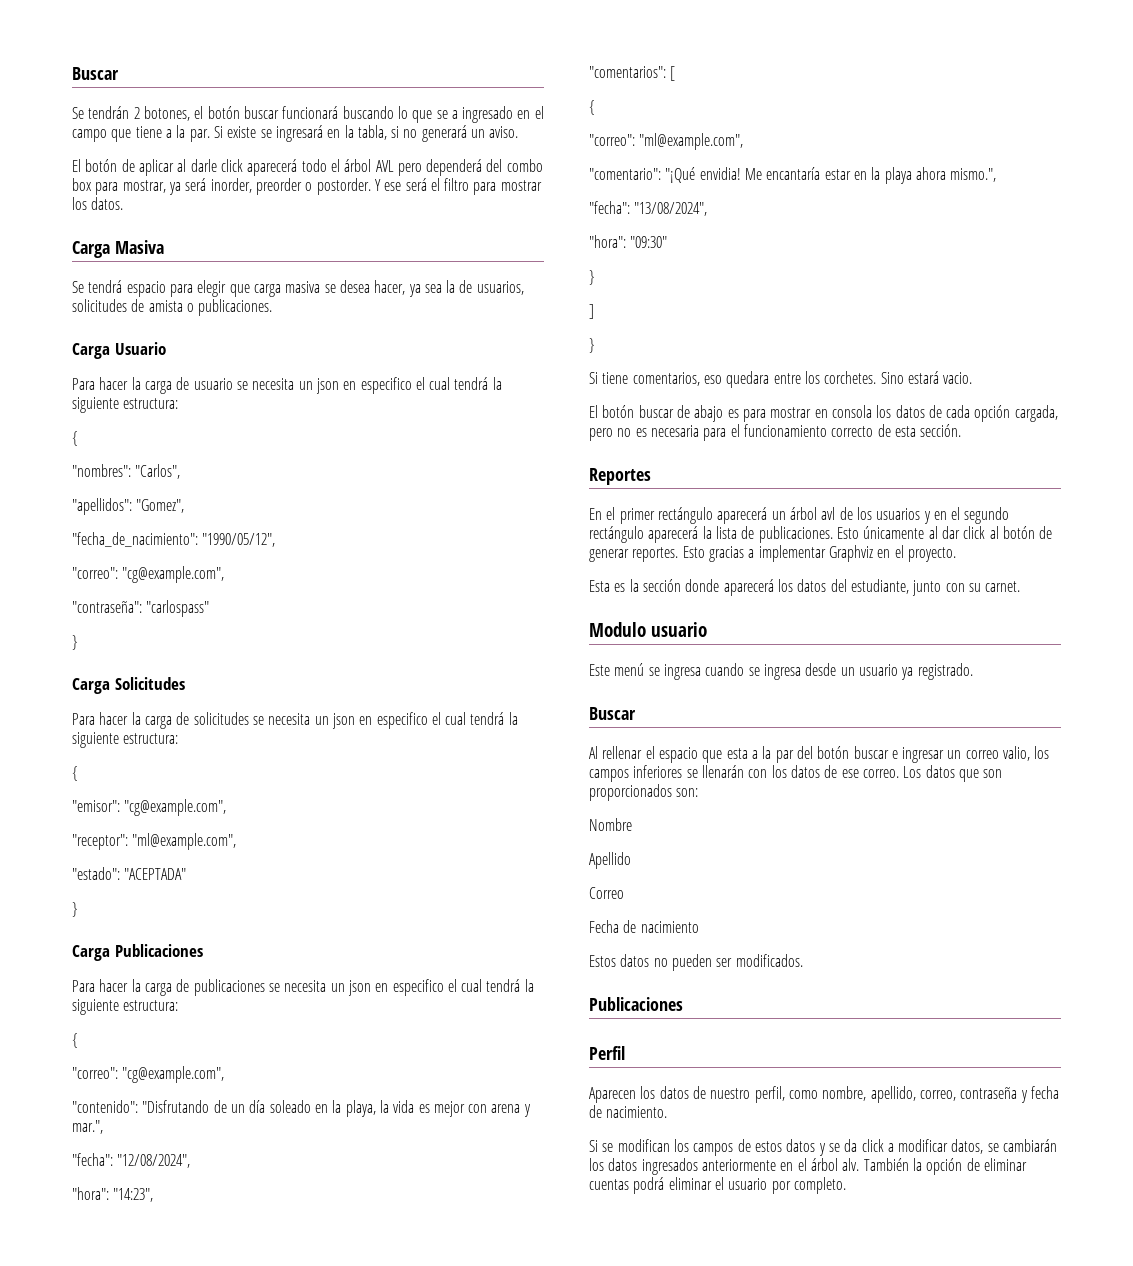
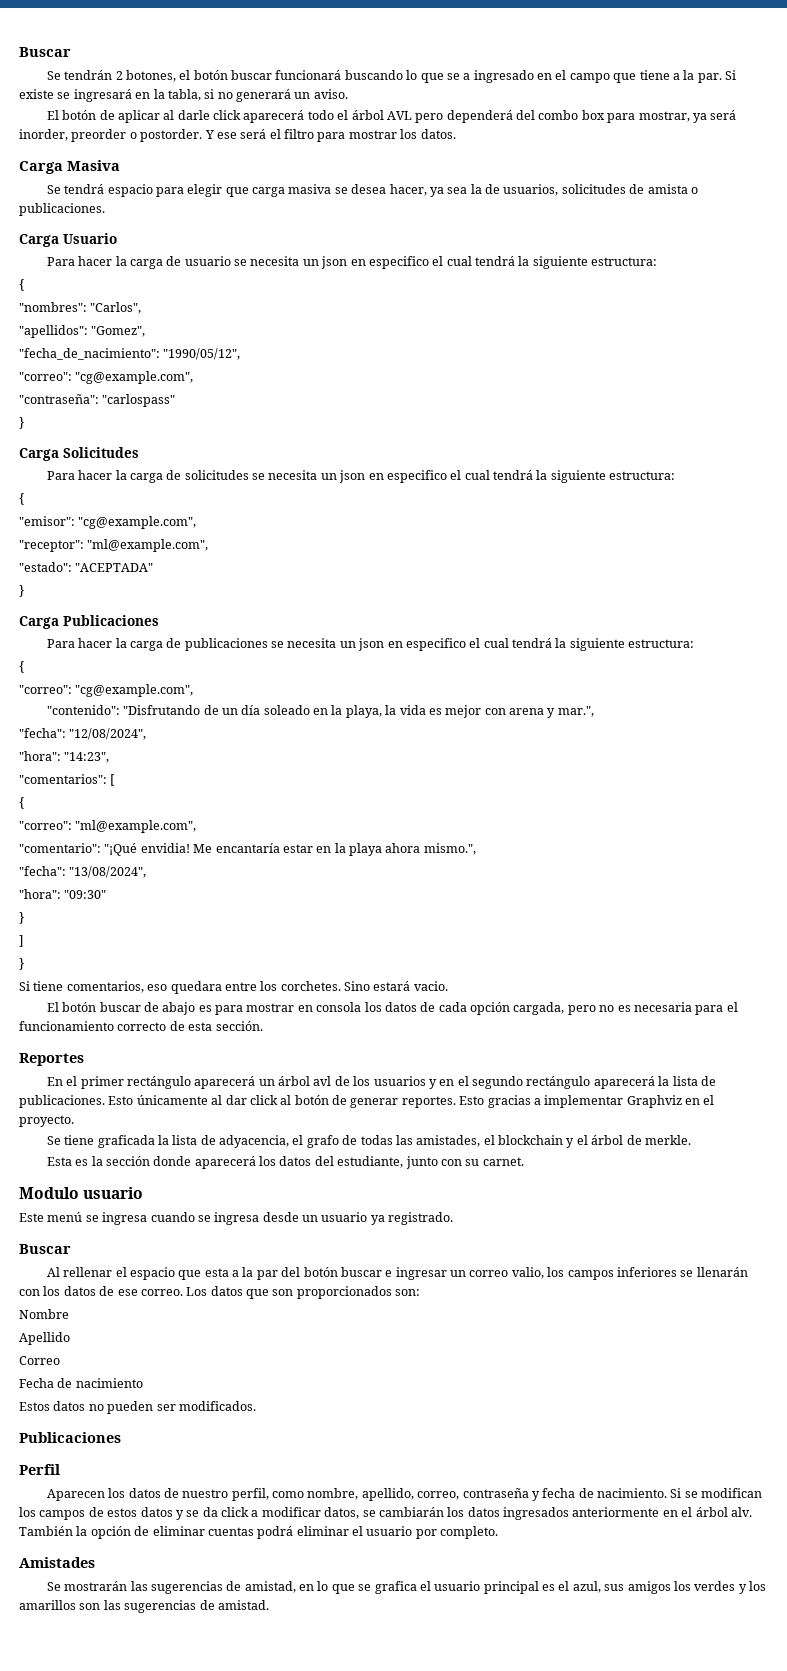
+ Se tiene graficada la lista de adyacencia, el grafo de todas las amistades, el blockchain y el árbol de merkle.
- Aparecen los datos de nuestro perfil, como nombre, apellido, correo, contraseña y fecha de nacimiento.
- Si se modifican los campos de estos datos y se da click a modificar datos, se cambiarán los datos ingresados anteriormente en el árbol alv.
+ Aparecen los datos de nuestro perfil, como nombre, apellido, correo, contraseña y fecha de nacimiento. Si se modifican los campos de estos datos y se da click a modificar datos, se cambiarán los datos ingresados anteriormente en el árbol alv.
+ Amistades
+ Se mostrarán las sugerencias de amistad, en lo que se grafica el usuario principal es el azul, sus amigos los verdes y los amarillos son las sugerencias de amistad.

